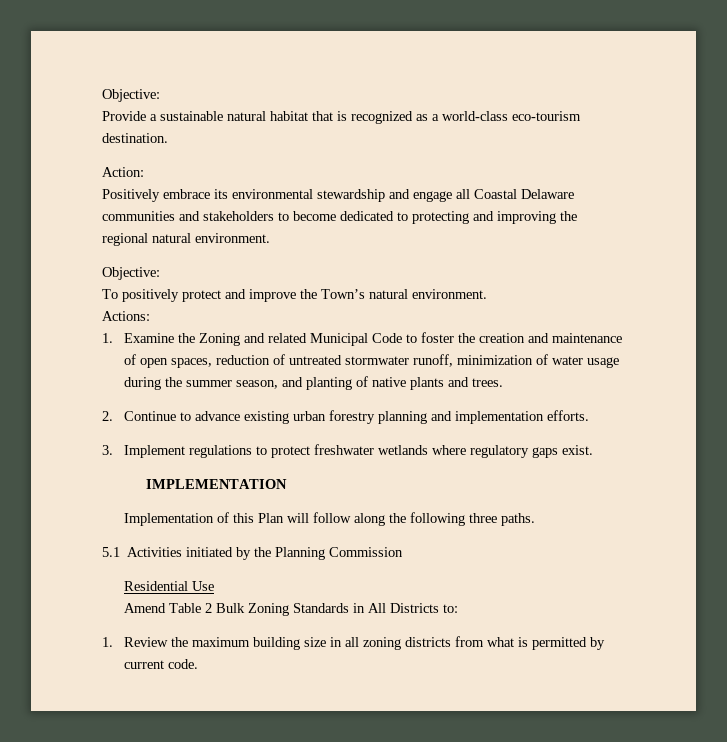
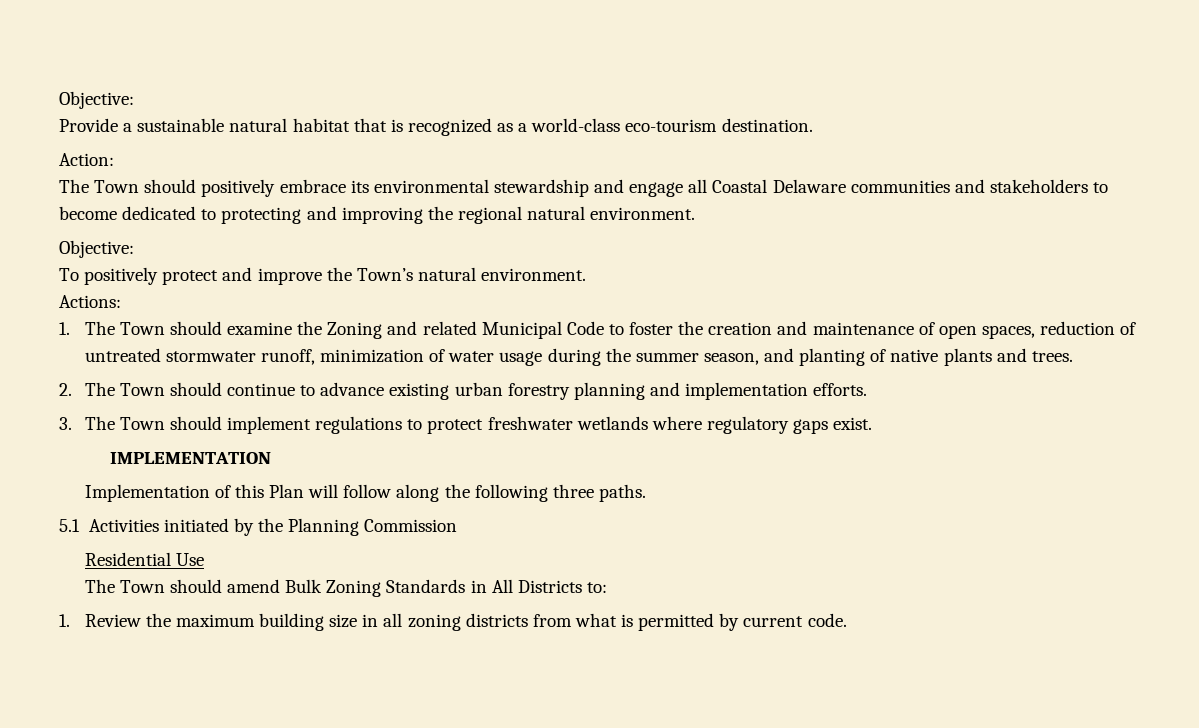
- Positively embrace its environmental stewardship and engage all Coastal Delaware communities and stakeholders to become dedicated to protecting and improving the regional natural environment.
+ The Town should positively embrace its environmental stewardship and engage all Coastal Delaware communities and stakeholders to become dedicated to protecting and improving the regional natural environment.
- 1. Examine the Zoning and related Municipal Code to foster the creation and maintenance of open spaces, reduction of untreated stormwater runoff, minimization of water usage during the summer season, and planting of native plants and trees.
+ 1. The Town should examine the Zoning and related Municipal Code to foster the creation and maintenance of open spaces, reduction of untreated stormwater runoff, minimization of water usage during the summer season, and planting of native plants and trees.
- 2. Continue to advance existing urban forestry planning and implementation efforts.
+ 2. The Town should continue to advance existing urban forestry planning and implementation efforts.
- 3. Implement regulations to protect freshwater wetlands where regulatory gaps exist.
+ 3. The Town should implement regulations to protect freshwater wetlands where regulatory gaps exist.
- Amend Table 2 Bulk Zoning Standards in All Districts to:
+ The Town should amend Bulk Zoning Standards in All Districts to:

